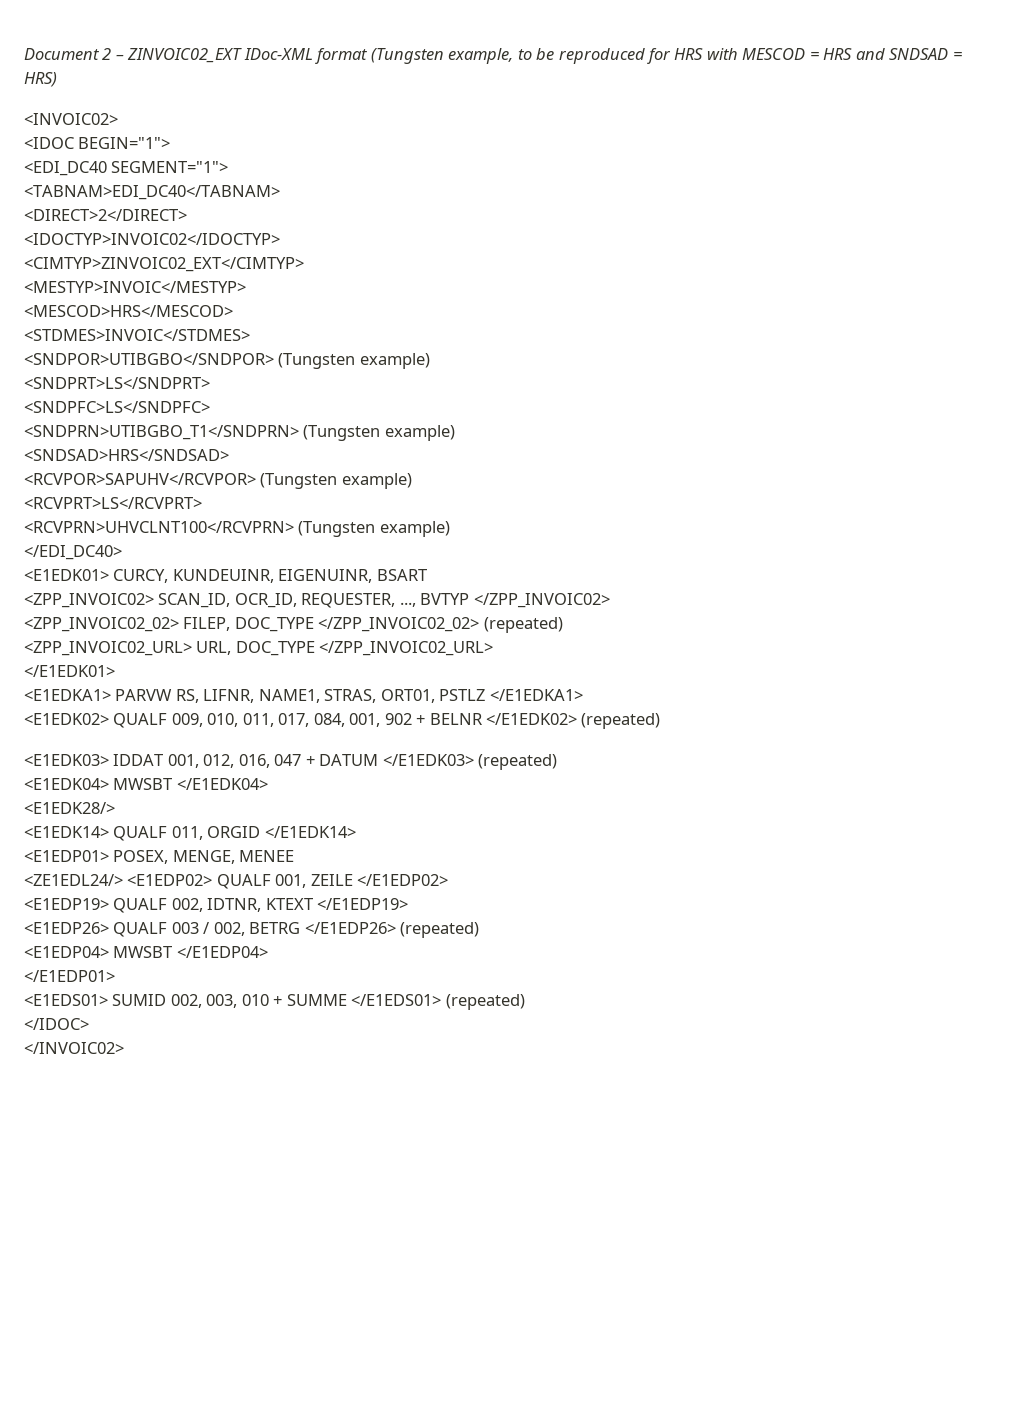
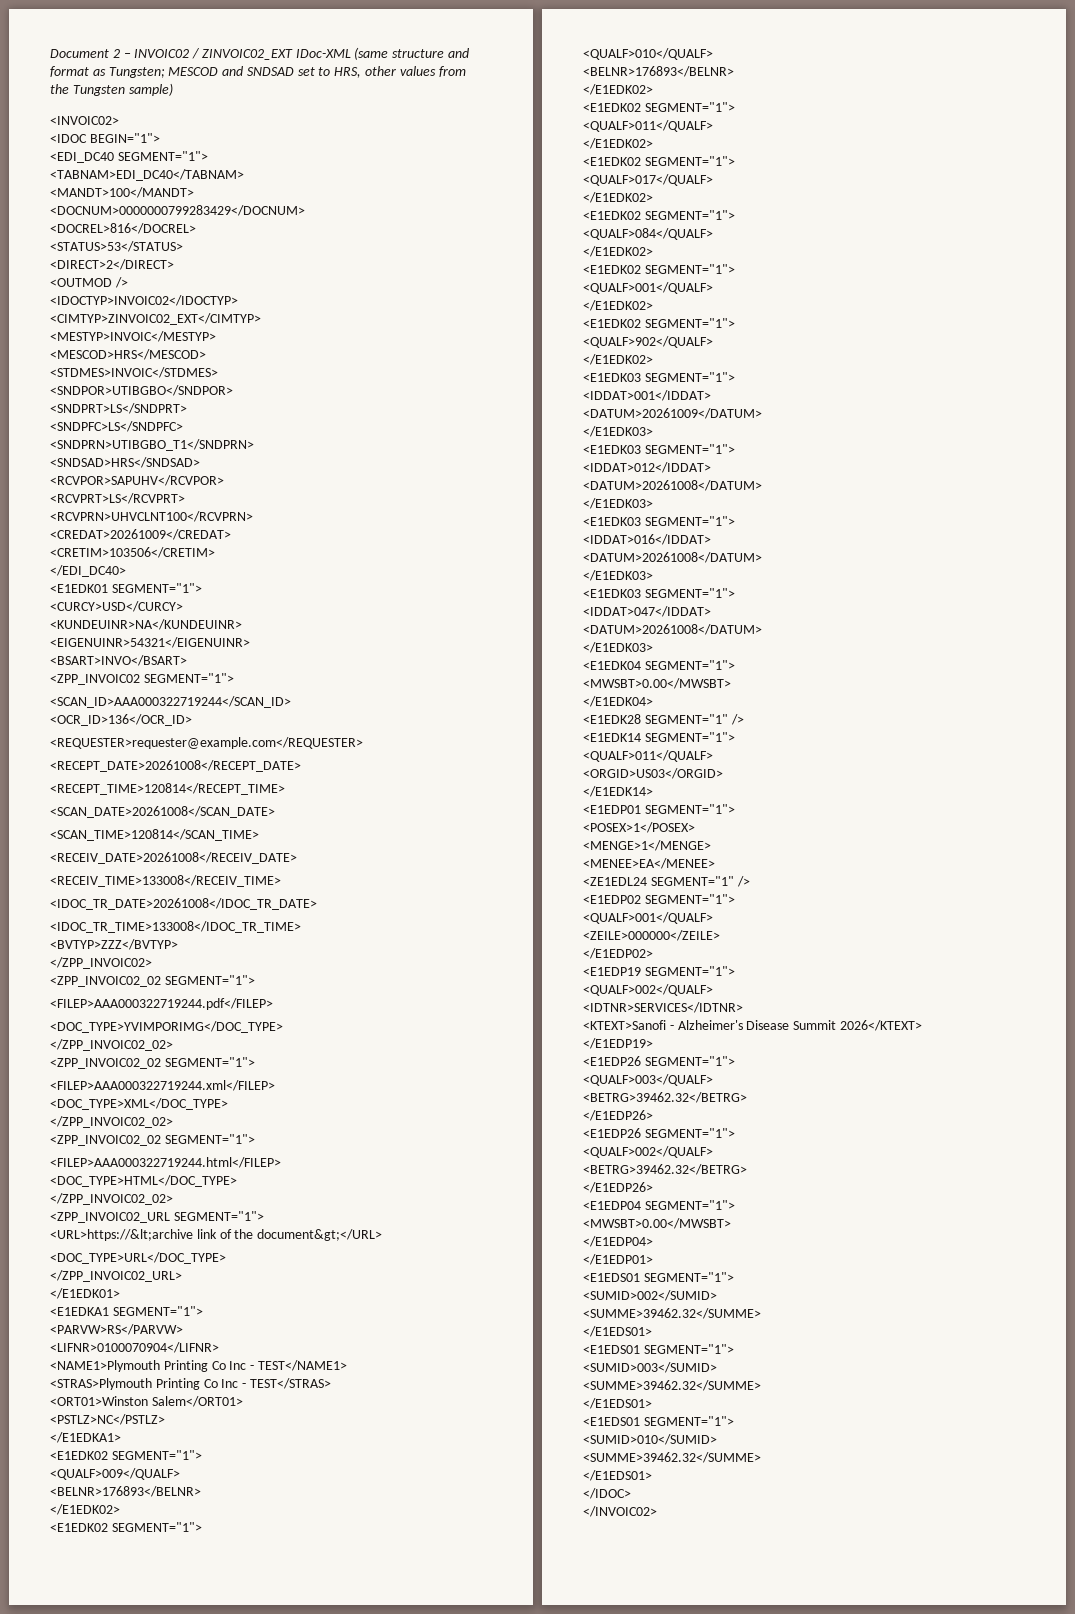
- Document 2 – ZINVOIC02_EXT IDoc-XML format (Tungsten example, to be reproduced for HRS with MESCOD = HRS and SNDSAD = HRS)
+ Document 2 – INVOIC02 / ZINVOIC02_EXT IDoc-XML (same structure and format as Tungsten; MESCOD and SNDSAD set to HRS, other values from the Tungsten sample)
+ <MANDT>100</MANDT>
+ <DOCNUM>0000000799283429</DOCNUM>
+ <DOCREL>816</DOCREL>
+ <STATUS>53</STATUS>
+ <OUTMOD />
- <SNDPOR>UTIBGBO</SNDPOR> (Tungsten example)
+ <SNDPOR>UTIBGBO</SNDPOR>
- <SNDPRN>UTIBGBO_T1</SNDPRN> (Tungsten example)
+ <SNDPRN>UTIBGBO_T1</SNDPRN>
- <RCVPOR>SAPUHV</RCVPOR> (Tungsten example)
+ <RCVPOR>SAPUHV</RCVPOR>
- <RCVPRN>UHVCLNT100</RCVPRN> (Tungsten example)
+ <RCVPRN>UHVCLNT100</RCVPRN>
+ <CREDAT>20261009</CREDAT>
+ <CRETIM>103506</CRETIM>
- <E1EDK01> CURCY, KUNDEUINR, EIGENUINR, BSART
- <ZPP_INVOIC02> SCAN_ID, OCR_ID, REQUESTER, ..., BVTYP </ZPP_INVOIC02>
- <ZPP_INVOIC02_02> FILEP, DOC_TYPE </ZPP_INVOIC02_02> (repeated)
- <ZPP_INVOIC02_URL> URL, DOC_TYPE </ZPP_INVOIC02_URL>
+ <E1EDK01 SEGMENT="1">
+ <CURCY>USD</CURCY>
+ <KUNDEUINR>NA</KUNDEUINR>
+ <EIGENUINR>54321</EIGENUINR>
+ <BSART>INVO</BSART>
+ <ZPP_INVOIC02 SEGMENT="1">
+ <SCAN_ID>AAA000322719244</SCAN_ID>
+ <OCR_ID>136</OCR_ID>
+ <REQUESTER>requester@example.com</REQUESTER>
+ <RECEPT_DATE>20261008</RECEPT_DATE>
+ <RECEPT_TIME>120814</RECEPT_TIME>
+ <SCAN_DATE>20261008</SCAN_DATE>
+ <SCAN_TIME>120814</SCAN_TIME>
+ <RECEIV_DATE>20261008</RECEIV_DATE>
+ <RECEIV_TIME>133008</RECEIV_TIME>
+ <IDOC_TR_DATE>20261008</IDOC_TR_DATE>
+ <IDOC_TR_TIME>133008</IDOC_TR_TIME>
+ <BVTYP>ZZZ</BVTYP>
+ </ZPP_INVOIC02>
+ <ZPP_INVOIC02_02 SEGMENT="1">
+ <FILEP>AAA000322719244.pdf</FILEP>
+ <DOC_TYPE>YVIMPORIMG</DOC_TYPE>
+ </ZPP_INVOIC02_02>
+ <ZPP_INVOIC02_02 SEGMENT="1">
+ <FILEP>AAA000322719244.xml</FILEP>
+ <DOC_TYPE>XML</DOC_TYPE>
+ </ZPP_INVOIC02_02>
+ <ZPP_INVOIC02_02 SEGMENT="1">
+ <FILEP>AAA000322719244.html</FILEP>
+ <DOC_TYPE>HTML</DOC_TYPE>
+ </ZPP_INVOIC02_02>
+ <ZPP_INVOIC02_URL SEGMENT="1">
+ <URL>https://&lt;archive link of the document&gt;</URL>
+ <DOC_TYPE>URL</DOC_TYPE>
+ </ZPP_INVOIC02_URL>
  </E1EDK01>
- <E1EDKA1> PARVW RS, LIFNR, NAME1, STRAS, ORT01, PSTLZ </E1EDKA1>
- <E1EDK02> QUALF 009, 010, 011, 017, 084, 001, 902 + BELNR </E1EDK02> (repeated)
- <E1EDK03> IDDAT 001, 012, 016, 047 + DATUM </E1EDK03> (repeated)
- <E1EDK04> MWSBT </E1EDK04>
- <E1EDK28/>
- <E1EDK14> QUALF 011, ORGID </E1EDK14>
- <E1EDP01> POSEX, MENGE, MENEE
- <ZE1EDL24/> <E1EDP02> QUALF 001, ZEILE </E1EDP02>
- <E1EDP19> QUALF 002, IDTNR, KTEXT </E1EDP19>
- <E1EDP26> QUALF 003 / 002, BETRG </E1EDP26> (repeated)
- <E1EDP04> MWSBT </E1EDP04>
+ <E1EDKA1 SEGMENT="1">
+ <PARVW>RS</PARVW>
+ <LIFNR>0100070904</LIFNR>
+ <NAME1>Plymouth Printing Co Inc - TEST</NAME1>
+ <STRAS>Plymouth Printing Co Inc - TEST</STRAS>
+ <ORT01>Winston Salem</ORT01>
+ <PSTLZ>NC</PSTLZ>
+ </E1EDKA1>
+ <E1EDK02 SEGMENT="1">
+ <QUALF>009</QUALF>
+ <BELNR>176893</BELNR>
+ </E1EDK02>
+ <E1EDK02 SEGMENT="1">
+ <QUALF>010</QUALF>
+ <BELNR>176893</BELNR>
+ </E1EDK02>
+ <E1EDK02 SEGMENT="1">
+ <QUALF>011</QUALF>
+ </E1EDK02>
+ <E1EDK02 SEGMENT="1">
+ <QUALF>017</QUALF>
+ </E1EDK02>
+ <E1EDK02 SEGMENT="1">
+ <QUALF>084</QUALF>
+ </E1EDK02>
+ <E1EDK02 SEGMENT="1">
+ <QUALF>001</QUALF>
+ </E1EDK02>
+ <E1EDK02 SEGMENT="1">
+ <QUALF>902</QUALF>
+ </E1EDK02>
+ <E1EDK03 SEGMENT="1">
+ <IDDAT>001</IDDAT>
+ <DATUM>20261009</DATUM>
+ </E1EDK03>
+ <E1EDK03 SEGMENT="1">
+ <IDDAT>012</IDDAT>
+ <DATUM>20261008</DATUM>
+ </E1EDK03>
+ <E1EDK03 SEGMENT="1">
+ <IDDAT>016</IDDAT>
+ <DATUM>20261008</DATUM>
+ </E1EDK03>
+ <E1EDK03 SEGMENT="1">
+ <IDDAT>047</IDDAT>
+ <DATUM>20261008</DATUM>
+ </E1EDK03>
+ <E1EDK04 SEGMENT="1">
+ <MWSBT>0.00</MWSBT>
+ </E1EDK04>
+ <E1EDK28 SEGMENT="1" />
+ <E1EDK14 SEGMENT="1">
+ <QUALF>011</QUALF>
+ <ORGID>US03</ORGID>
+ </E1EDK14>
+ <E1EDP01 SEGMENT="1">
+ <POSEX>1</POSEX>
+ <MENGE>1</MENGE>
+ <MENEE>EA</MENEE>
+ <ZE1EDL24 SEGMENT="1" />
+ <E1EDP02 SEGMENT="1">
+ <QUALF>001</QUALF>
+ <ZEILE>000000</ZEILE>
+ </E1EDP02>
+ <E1EDP19 SEGMENT="1">
+ <QUALF>002</QUALF>
+ <IDTNR>SERVICES</IDTNR>
+ <KTEXT>Sanofi - Alzheimer's Disease Summit 2026</KTEXT>
+ </E1EDP19>
+ <E1EDP26 SEGMENT="1">
+ <QUALF>003</QUALF>
+ <BETRG>39462.32</BETRG>
+ </E1EDP26>
+ <E1EDP26 SEGMENT="1">
+ <QUALF>002</QUALF>
+ <BETRG>39462.32</BETRG>
+ </E1EDP26>
+ <E1EDP04 SEGMENT="1">
+ <MWSBT>0.00</MWSBT>
+ </E1EDP04>
  </E1EDP01>
- <E1EDS01> SUMID 002, 003, 010 + SUMME </E1EDS01> (repeated)
+ <E1EDS01 SEGMENT="1">
+ <SUMID>002</SUMID>
+ <SUMME>39462.32</SUMME>
+ </E1EDS01>
+ <E1EDS01 SEGMENT="1">
+ <SUMID>003</SUMID>
+ <SUMME>39462.32</SUMME>
+ </E1EDS01>
+ <E1EDS01 SEGMENT="1">
+ <SUMID>010</SUMID>
+ <SUMME>39462.32</SUMME>
+ </E1EDS01>

